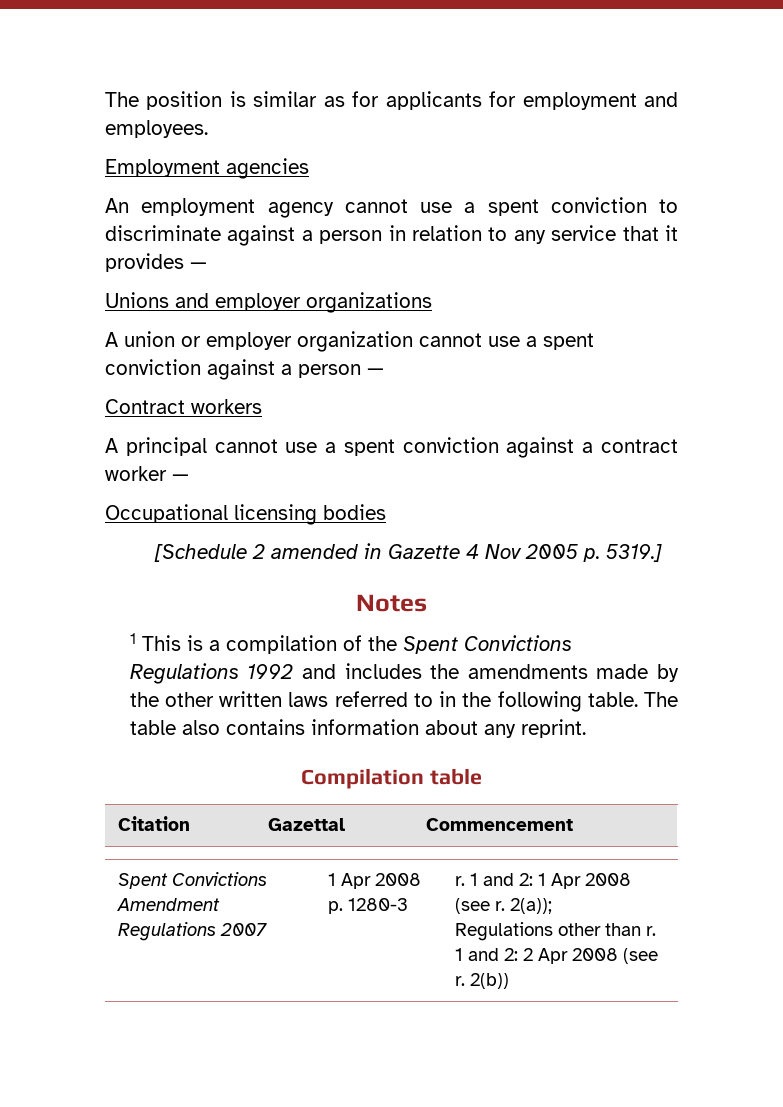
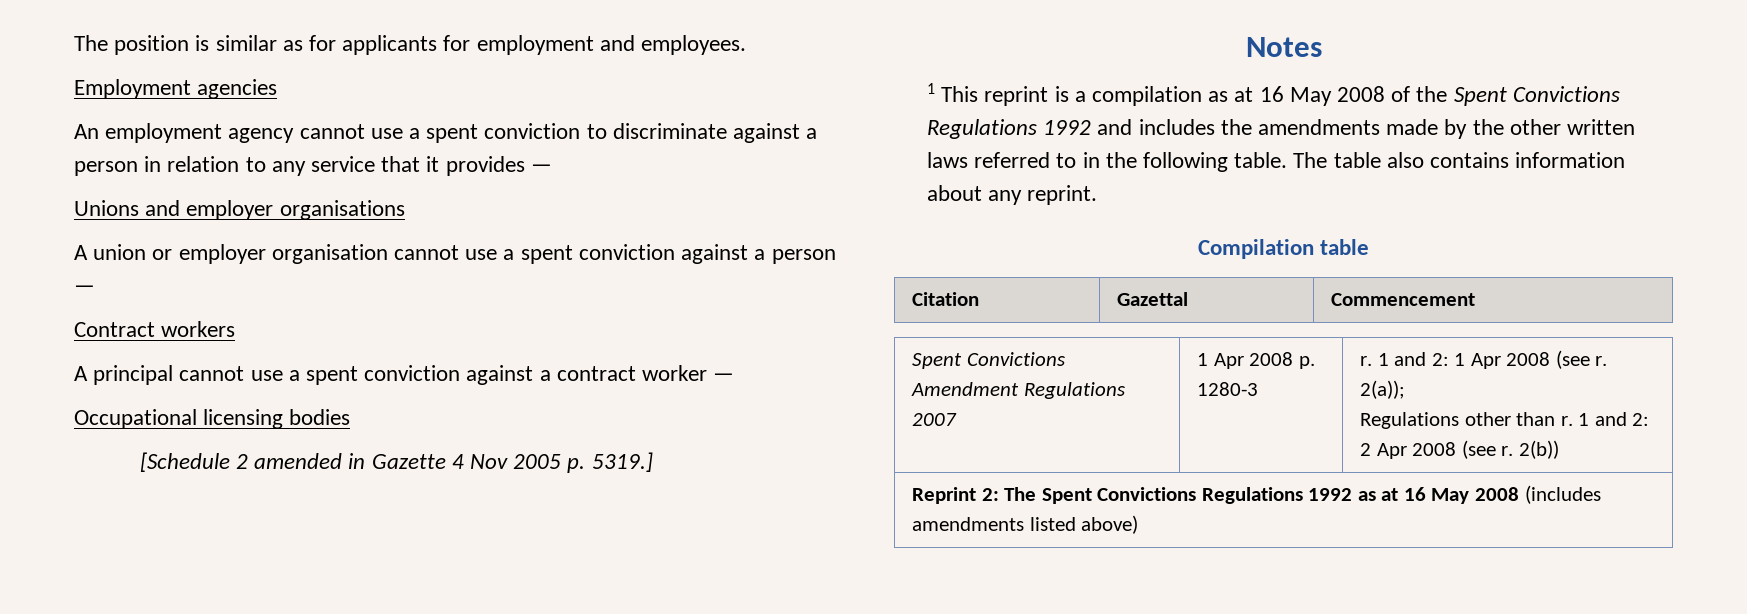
- Unions and employer organizations
+ Unions and employer organisations
- A union or employer organization cannot use a spent conviction against a person —
+ A union or employer organisation cannot use a spent conviction against a person —
- 1 This is a compilation of the Spent Convictions Regulations 1992 and includes the amendments made by the other written laws referred to in the following table.
+ 1 This reprint is a compilation as at 16 May 2008 of the Spent Convictions Regulations 1992 and includes the amendments made by the other written laws referred to in the following table.
+ Reprint 2: The Spent Convictions Regulations 1992 as at 16 May 2008 (includes amendments listed above)

